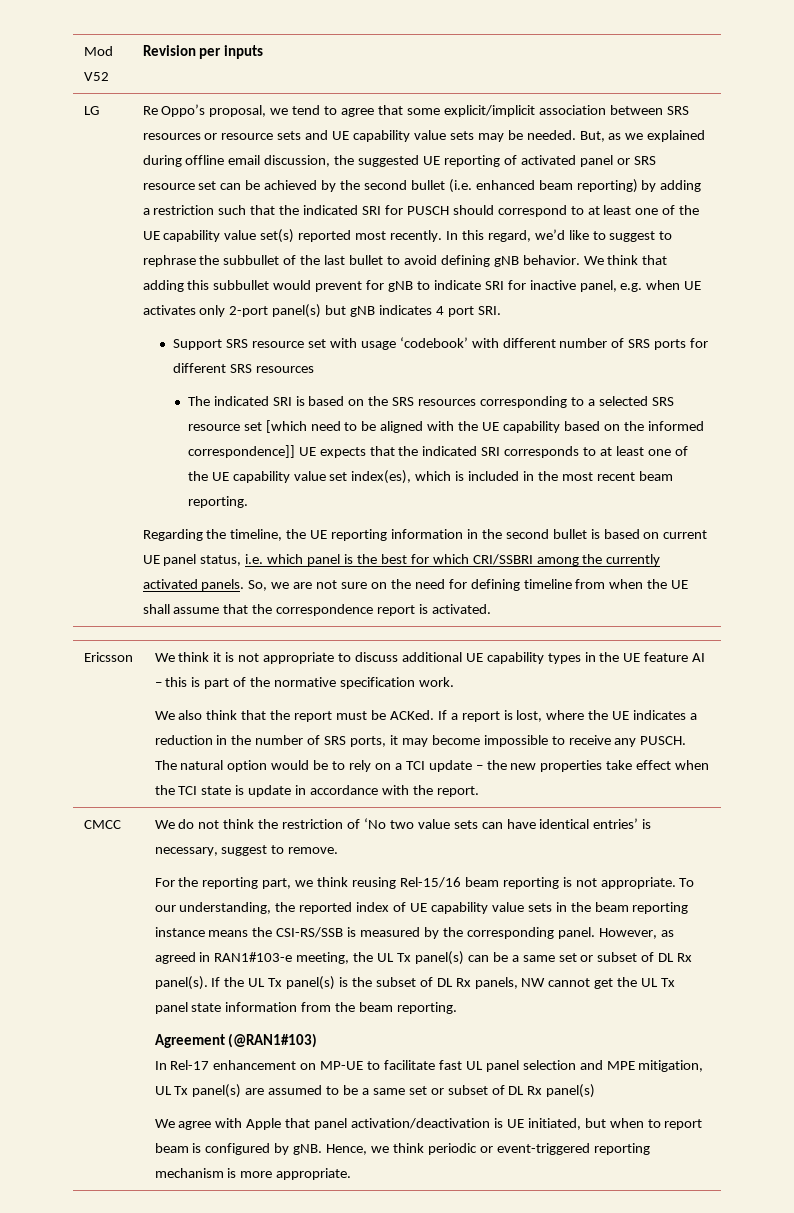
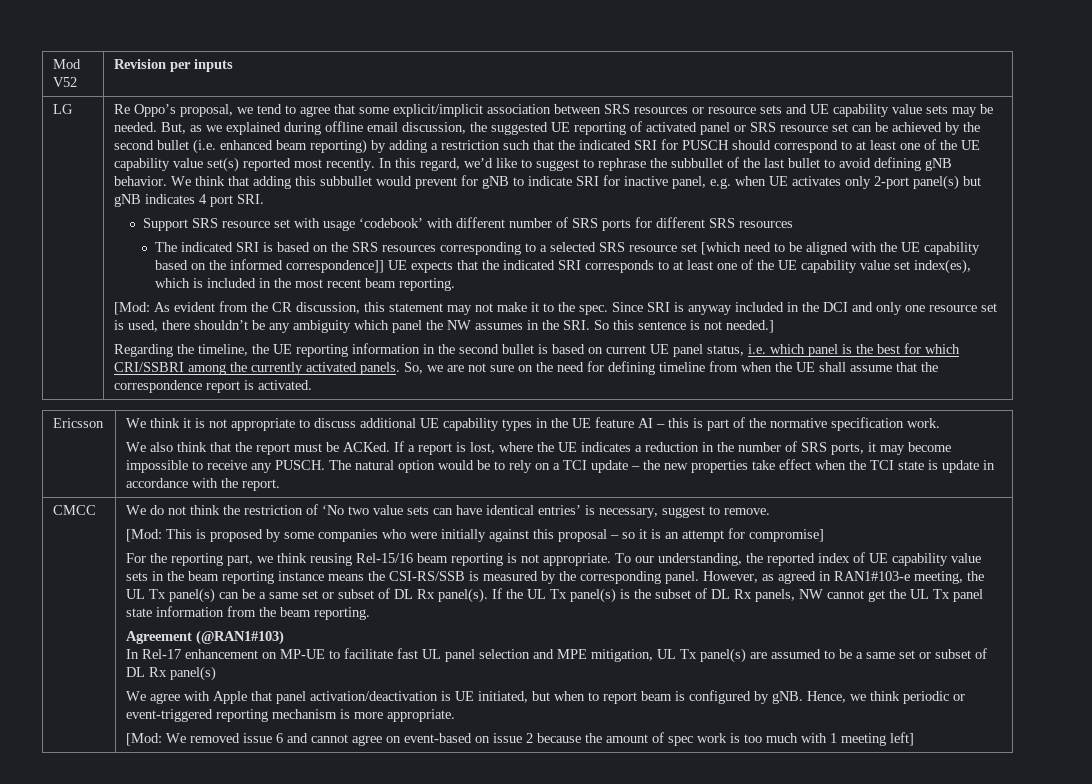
+ [Mod: As evident from the CR discussion, this statement may not make it to the spec. Since SRI is anyway included in the DCI and only one resource set is used, there shouldn’t be any ambiguity which panel the NW assumes in the SRI. So this sentence is not needed.]
+ [Mod: This is proposed by some companies who were initially against this proposal – so it is an attempt for compromise]
+ [Mod: We removed issue 6 and cannot agree on event-based on issue 2 because the amount of spec work is too much with 1 meeting left]

